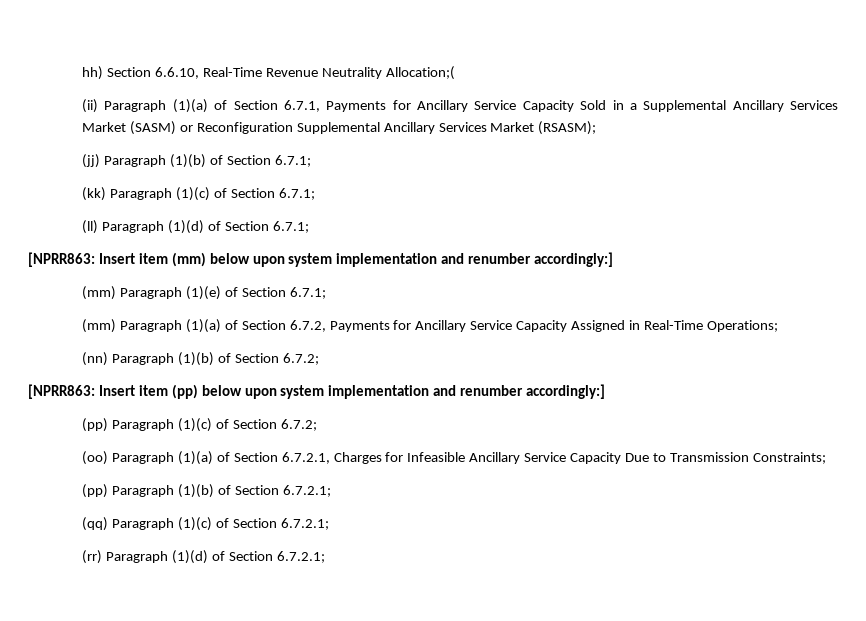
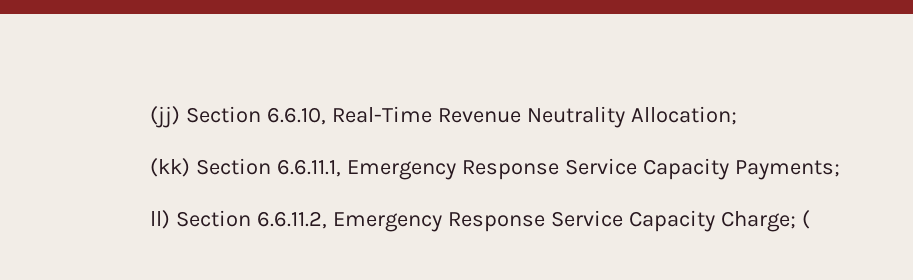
- hh) Section 6.6.10, Real-Time Revenue Neutrality Allocation;(
- (ii) Paragraph (1)(a) of Section 6.7.1, Payments for Ancillary Service Capacity Sold in a Supplemental Ancillary Services Market (SASM) or Reconfiguration Supplemental Ancillary Services Market (RSASM);
- (jj) Paragraph (1)(b) of Section 6.7.1;
- (kk) Paragraph (1)(c) of Section 6.7.1;
- (ll) Paragraph (1)(d) of Section 6.7.1;
- [NPRR863: Insert item (mm) below upon system implementation and renumber accordingly:]
- (mm) Paragraph (1)(e) of Section 6.7.1;
- (mm) Paragraph (1)(a) of Section 6.7.2, Payments for Ancillary Service Capacity Assigned in Real-Time Operations;
- (nn) Paragraph (1)(b) of Section 6.7.2;
- [NPRR863: Insert item (pp) below upon system implementation and renumber accordingly:]
- (pp) Paragraph (1)(c) of Section 6.7.2;
- (oo) Paragraph (1)(a) of Section 6.7.2.1, Charges for Infeasible Ancillary Service Capacity Due to Transmission Constraints;
- (pp) Paragraph (1)(b) of Section 6.7.2.1;
- (qq) Paragraph (1)(c) of Section 6.7.2.1;
- (rr) Paragraph (1)(d) of Section 6.7.2.1;
+ (jj) Section 6.6.10, Real-Time Revenue Neutrality Allocation;
+ (kk) Section 6.6.11.1, Emergency Response Service Capacity Payments;
+ ll) Section 6.6.11.2, Emergency Response Service Capacity Charge; (

